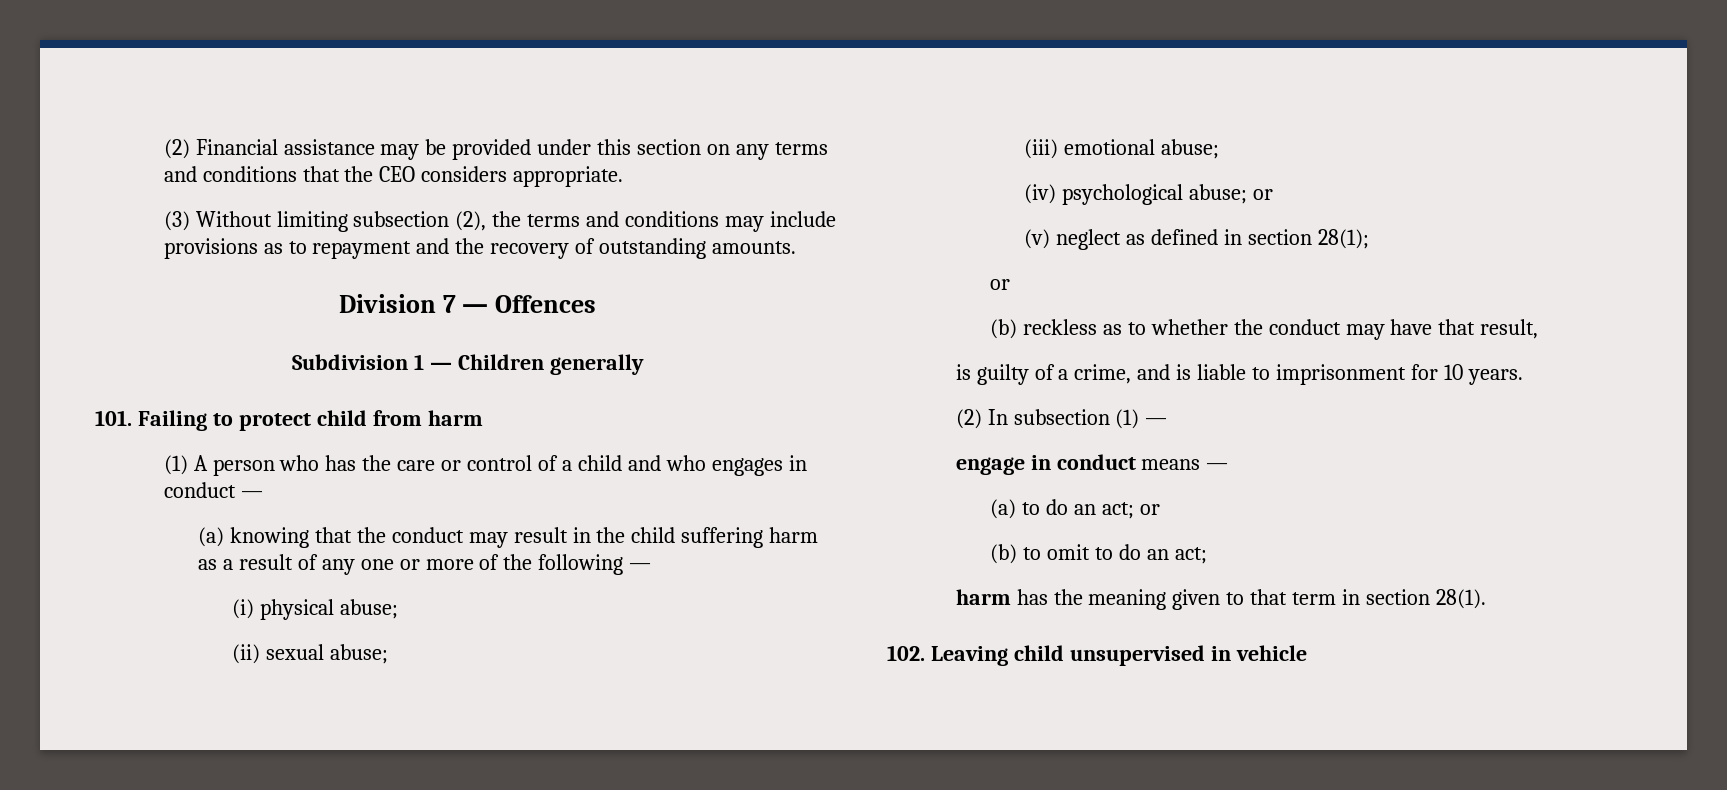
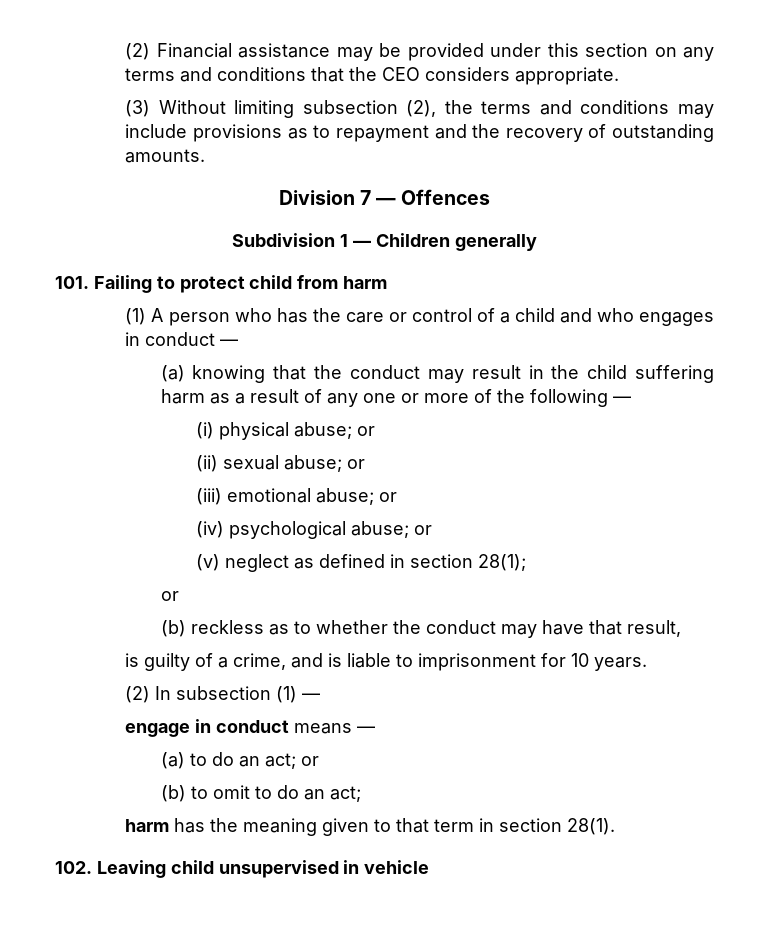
- (i) physical abuse;
+ (i) physical abuse; or
- (ii) sexual abuse;
+ (ii) sexual abuse; or
- (iii) emotional abuse;
+ (iii) emotional abuse; or

